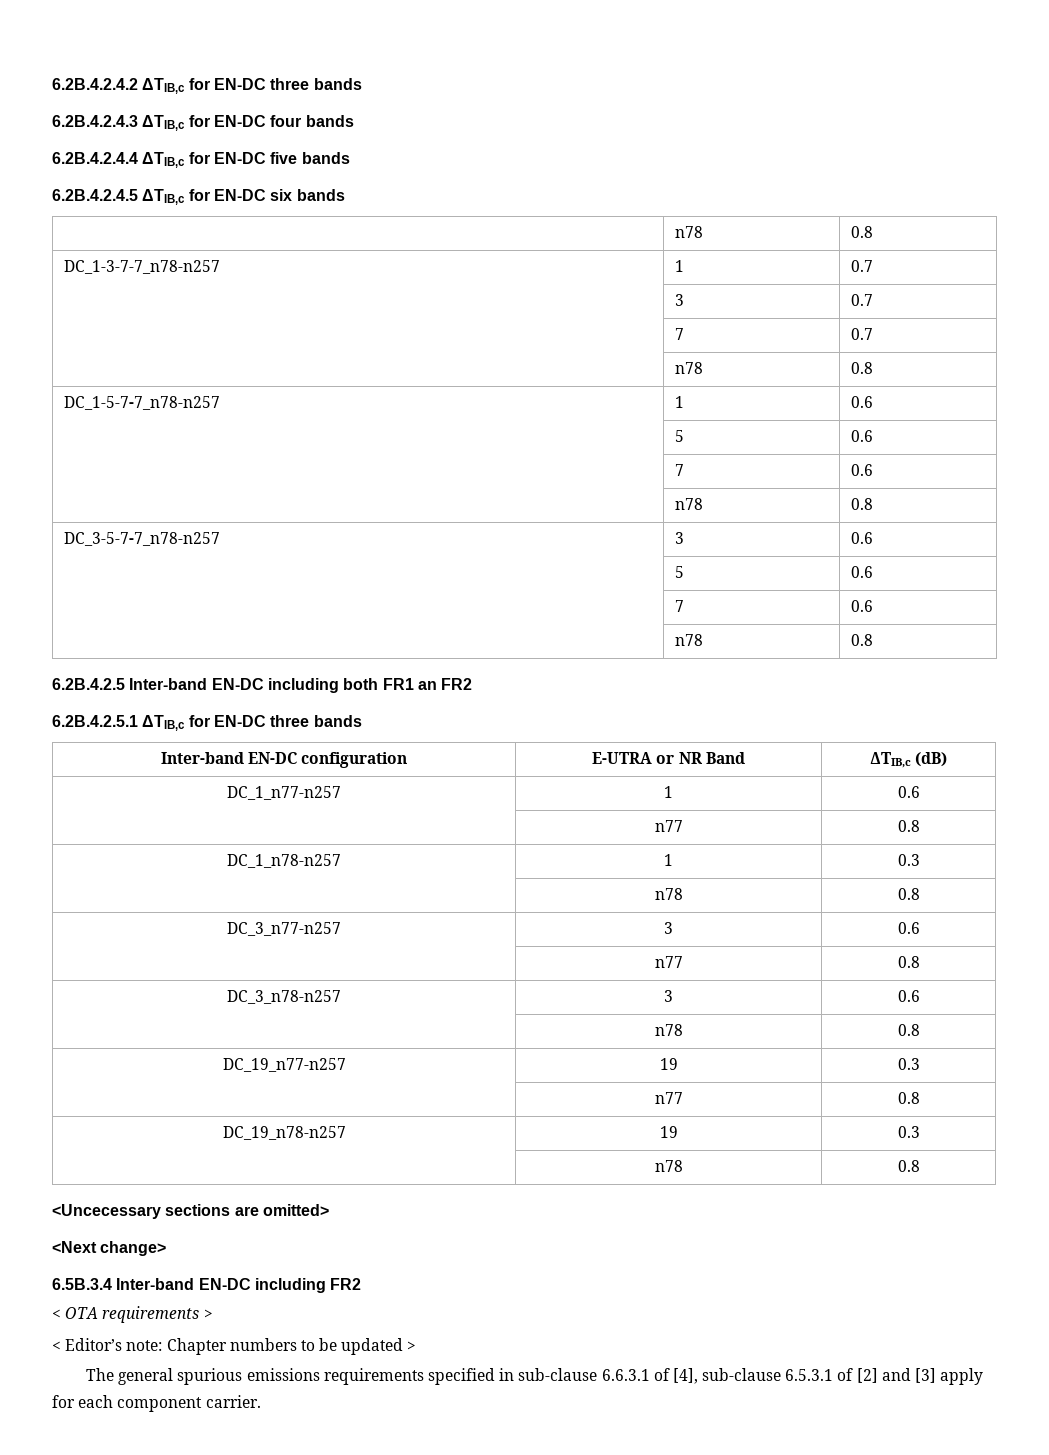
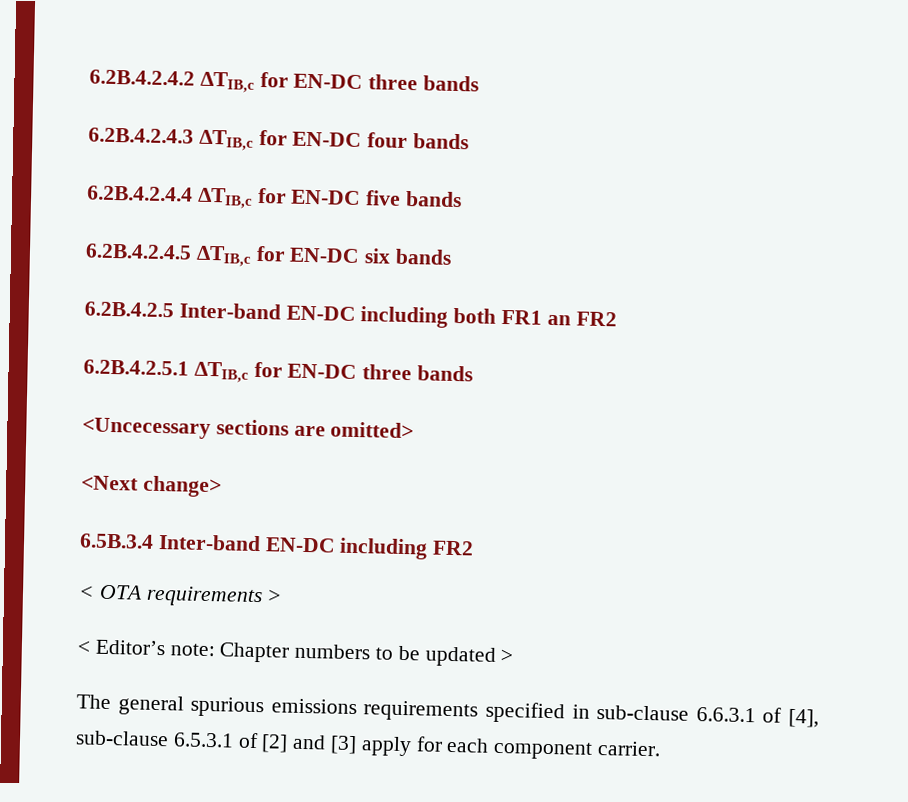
  6.2B.4.2.4.5 ΔTIB,c for EN-DC six bands
- | n78 | 0.8
- DC_1-3-7-7_n78-n257 | 1 | 0.7
- | 3 | 0.7
- | 7 | 0.7
- | n78 | 0.8
- DC_1-5-7-7_n78-n257 | 1 | 0.6
- | 5 | 0.6
- | 7 | 0.6
- | n78 | 0.8
- DC_3-5-7-7_n78-n257 | 3 | 0.6
- | 5 | 0.6
- | 7 | 0.6
- | n78 | 0.8
- Inter-band EN-DC configuration | E-UTRA or NR Band | ΔTIB,c (dB)
- DC_1_n77-n257 | 1 | 0.6
- | n77 | 0.8
- DC_1_n78-n257 | 1 | 0.3
- | n78 | 0.8
- DC_3_n77-n257 | 3 | 0.6
- | n77 | 0.8
- DC_3_n78-n257 | 3 | 0.6
- | n78 | 0.8
- DC_19_n77-n257 | 19 | 0.3
- | n77 | 0.8
- DC_19_n78-n257 | 19 | 0.3
- | n78 | 0.8

